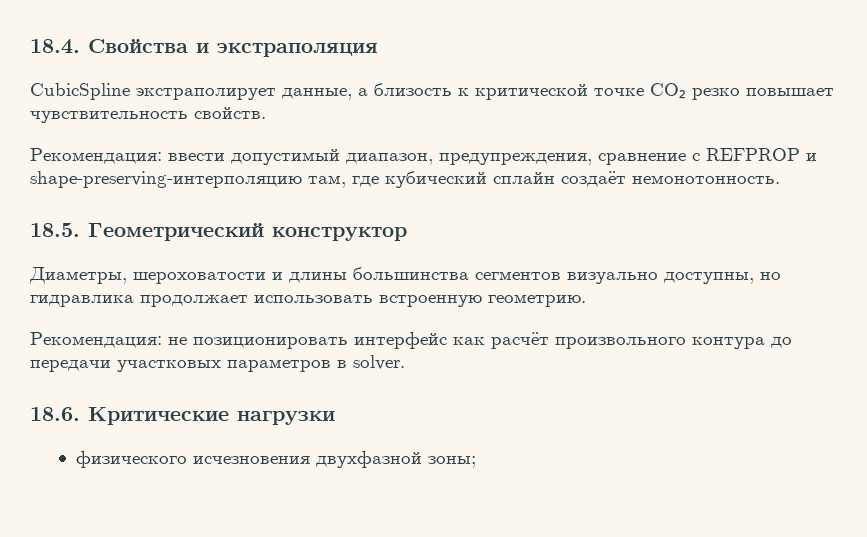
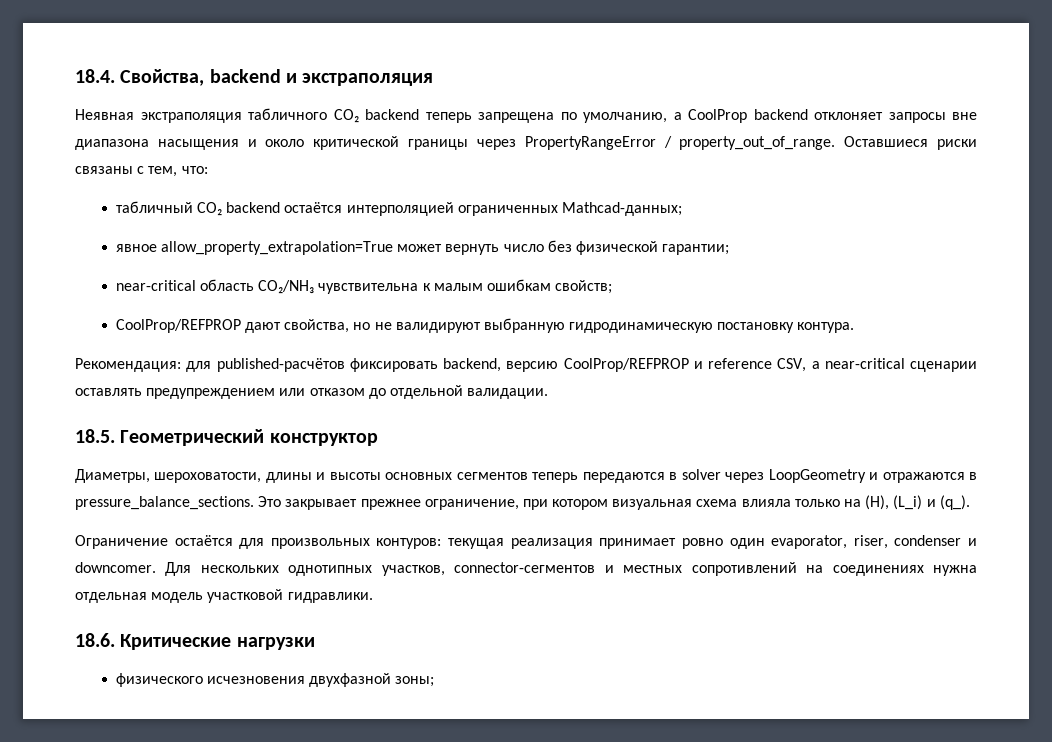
- 18.4. Свойства и экстраполяция
+ 18.4. Свойства, backend и экстраполяция
- CubicSpline экстраполирует данные, а близость к критической точке CO₂ резко повышает чувствительность свойств.
- Рекомендация: ввести допустимый диапазон, предупреждения, сравнение с REFPROP и shape-preserving-интерполяцию там, где кубический сплайн создаёт немонотонность.
+ Неявная экстраполяция табличного CO₂ backend теперь запрещена по умолчанию, а CoolProp backend отклоняет запросы вне диапазона насыщения и около критической границы через PropertyRangeError / property_out_of_range. Оставшиеся риски связаны с тем, что:
+ табличный CO₂ backend остаётся интерполяцией ограниченных Mathcad-данных;
+ явное allow_property_extrapolation=True может вернуть число без физической гарантии;
+ near-critical область CO₂/NH₃ чувствительна к малым ошибкам свойств;
+ CoolProp/REFPROP дают свойства, но не валидируют выбранную гидродинамическую постановку контура.
+ Рекомендация: для published-расчётов фиксировать backend, версию CoolProp/REFPROP и reference CSV, а near-critical сценарии оставлять предупреждением или отказом до отдельной валидации.
  18.5. Геометрический конструктор
- Диаметры, шероховатости и длины большинства сегментов визуально доступны, но гидравлика продолжает использовать встроенную геометрию.
- Рекомендация: не позиционировать интерфейс как расчёт произвольного контура до передачи участковых параметров в solver.
+ Диаметры, шероховатости, длины и высоты основных сегментов теперь передаются в solver через LoopGeometry и отражаются в pressure_balance_sections. Это закрывает прежнее ограничение, при котором визуальная схема влияла только на (H), (L_i) и (q_).
+ Ограничение остаётся для произвольных контуров: текущая реализация принимает ровно один evaporator, riser, condenser и downcomer. Для нескольких однотипных участков, connector-сегментов и местных сопротивлений на соединениях нужна отдельная модель участковой гидравлики.

